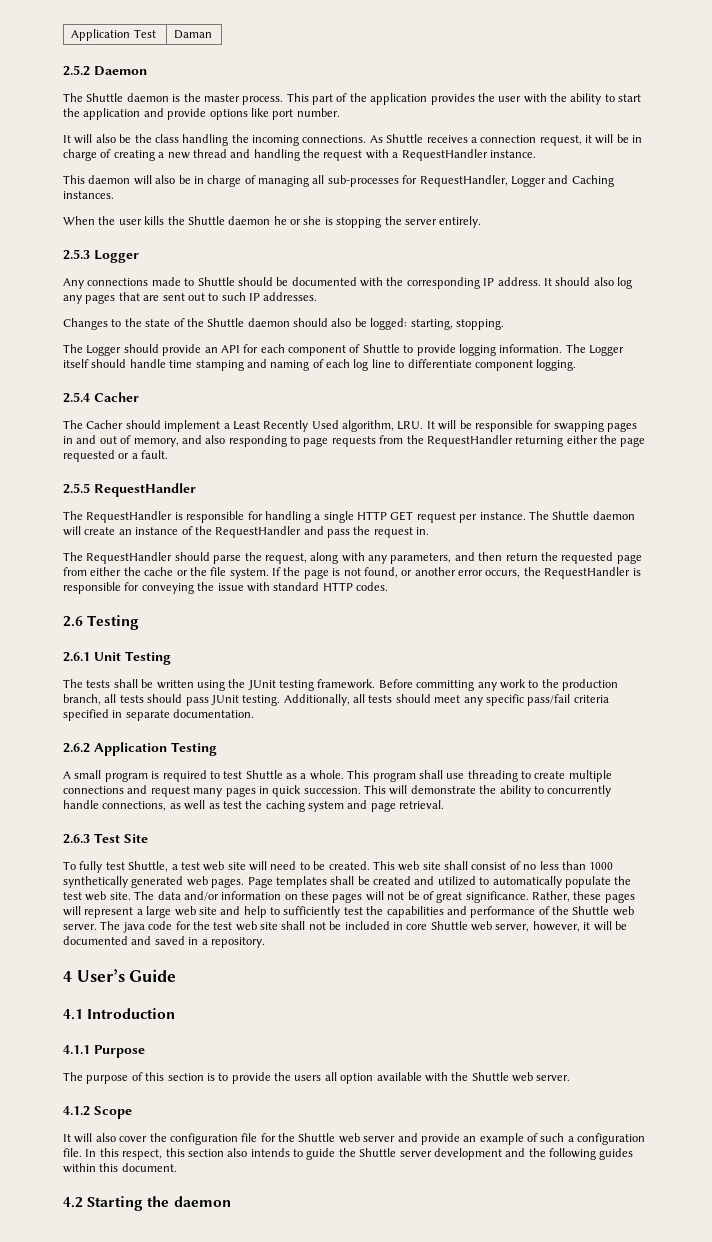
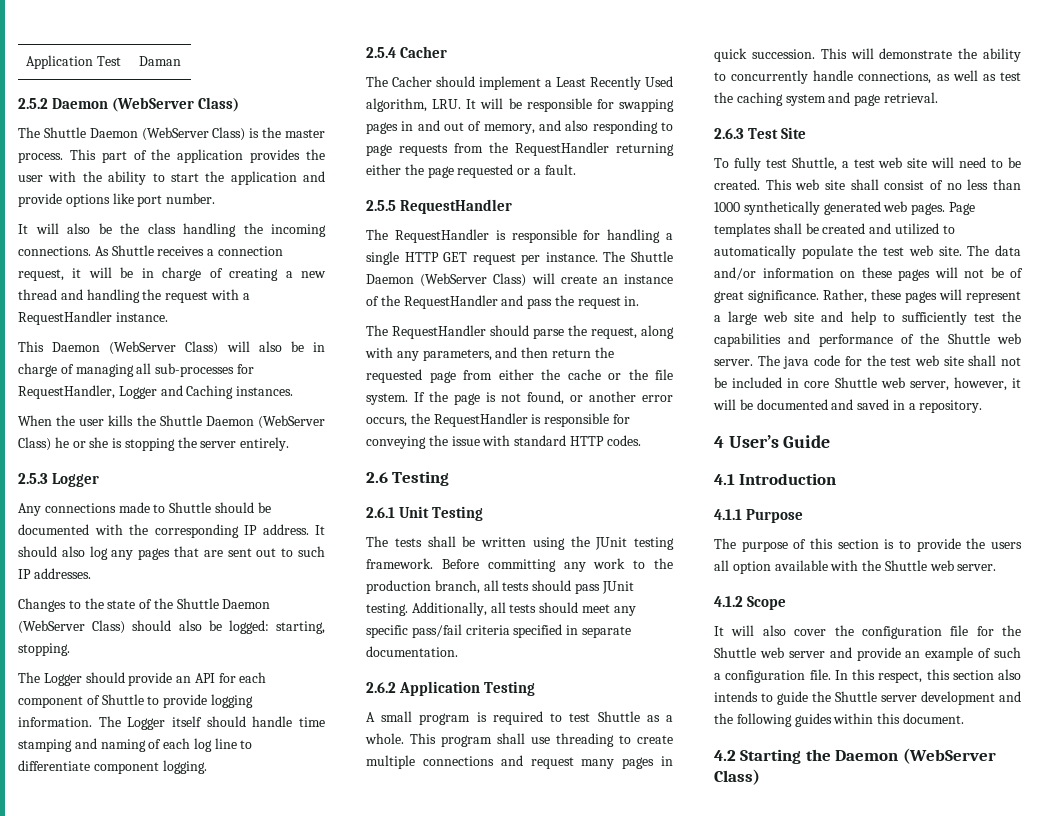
- 2.5.2 Daemon
- The Shuttle daemon is the master process.
+ 2.5.2 Daemon (WebServer Class)
+ The Shuttle Daemon (WebServer Class) is the master process.
- This daemon will also be in charge of managing all sub-processes for RequestHandler, Logger and Caching instances.
+ This Daemon (WebServer Class) will also be in charge of managing all sub-processes for RequestHandler, Logger and Caching instances.
- When the user kills the Shuttle daemon he or she is stopping the server entirely.
+ When the user kills the Shuttle Daemon (WebServer Class) he or she is stopping the server entirely.
- Changes to the state of the Shuttle daemon should also be logged: starting, stopping.
+ Changes to the state of the Shuttle Daemon (WebServer Class) should also be logged: starting, stopping.
- The Shuttle daemon will create an instance of the RequestHandler and pass the request in.
+ The Shuttle Daemon (WebServer Class) will create an instance of the RequestHandler and pass the request in.
- 4.2 Starting the daemon
+ 4.2 Starting the Daemon (WebServer Class)

